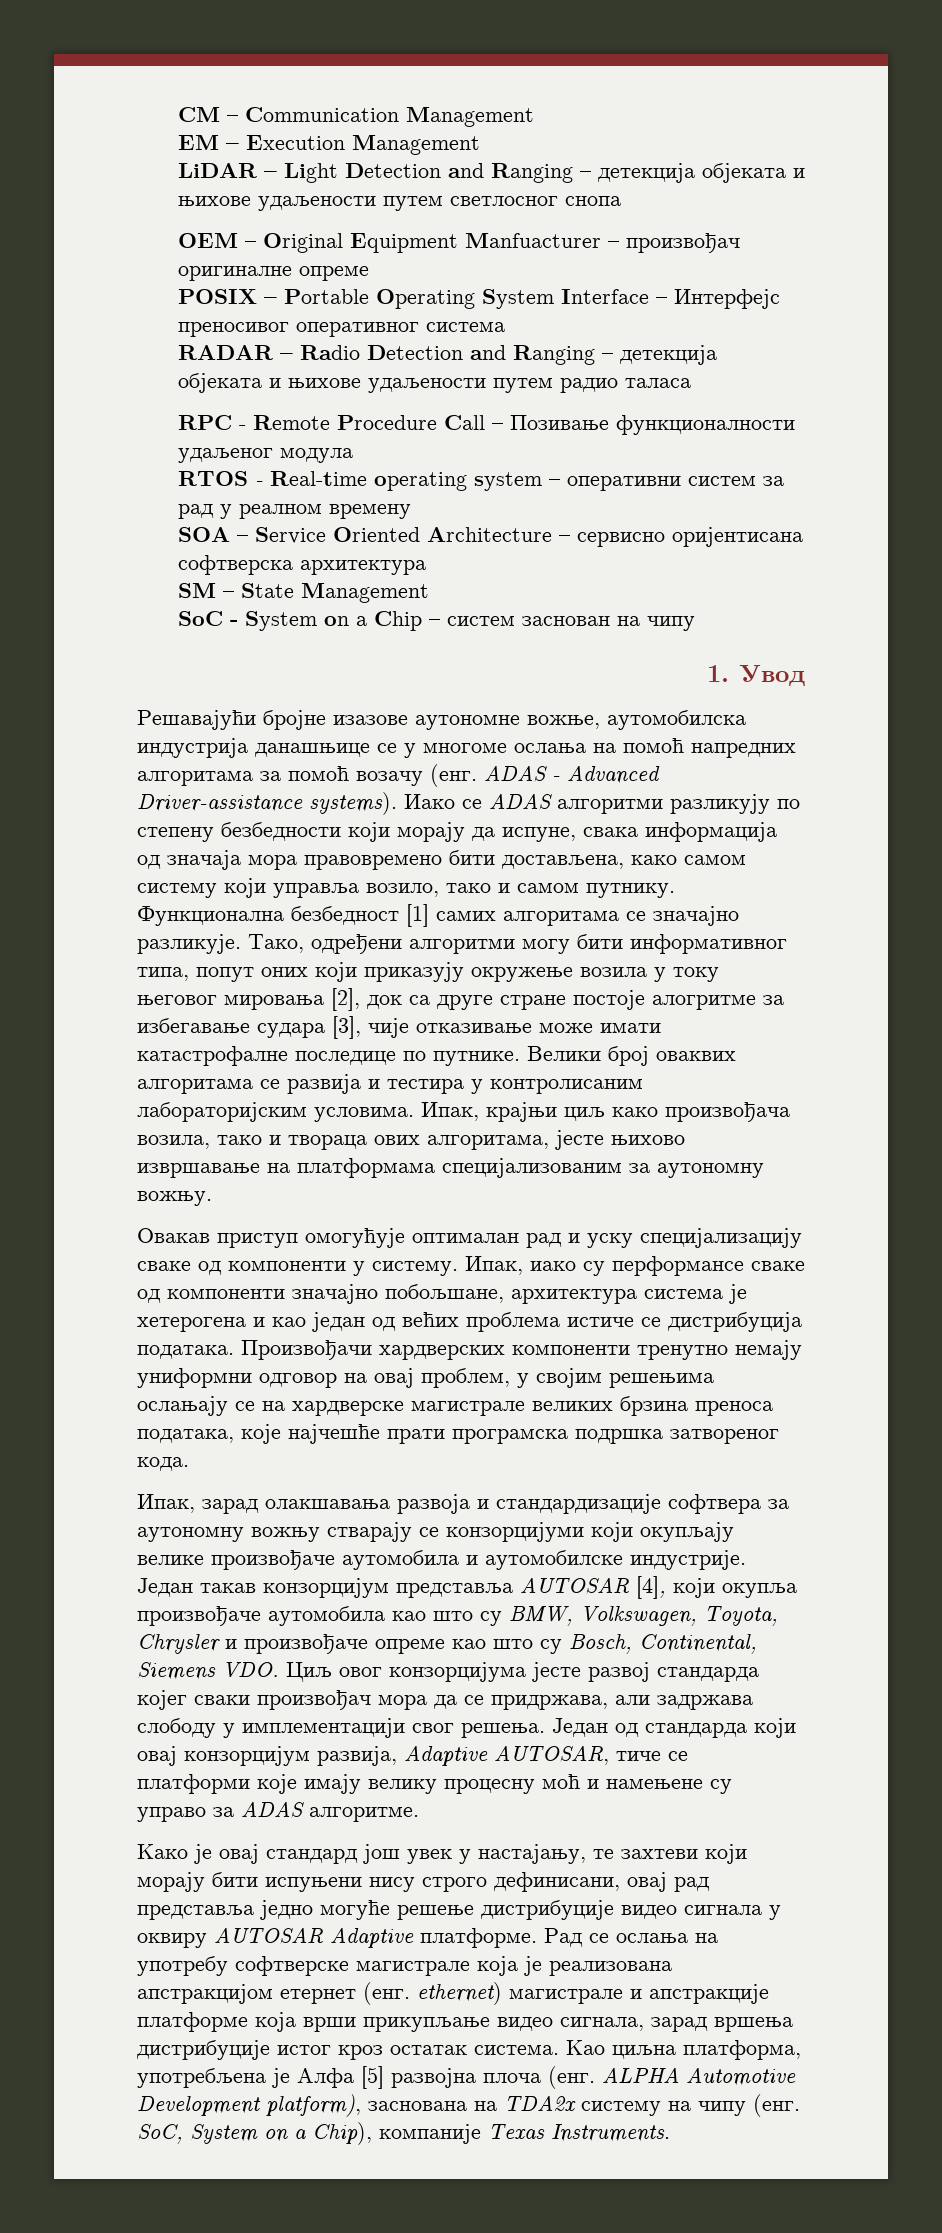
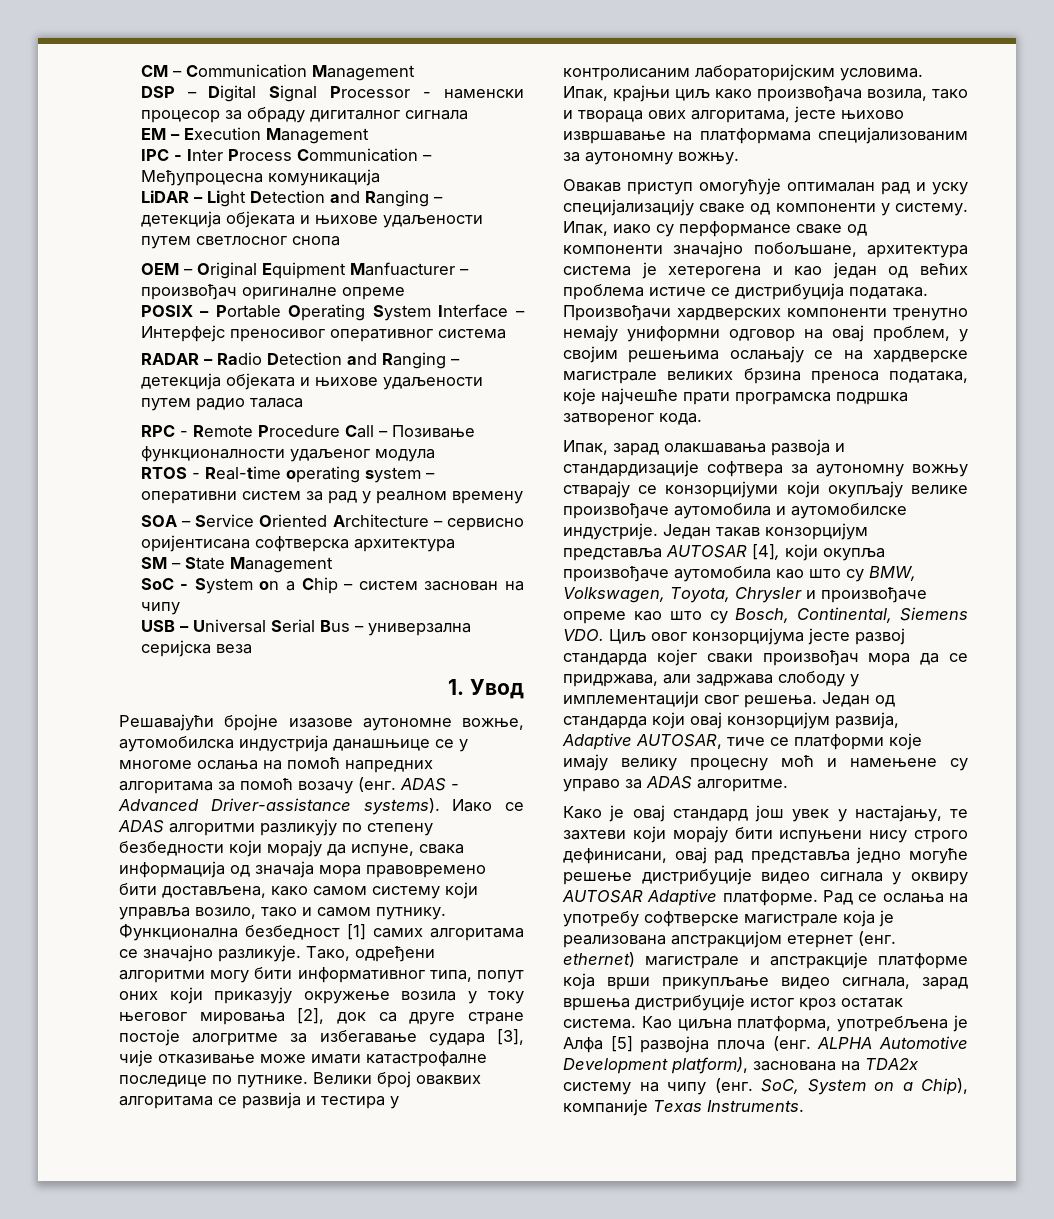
+ DSP – Digital Signal Processor - наменски процесор за обраду дигиталног сигнала
  EM – Execution Management
+ IPC - Inter Process Communication – Међупроцесна комуникација
+ USB – Universal Serial Bus – универзална серијска веза

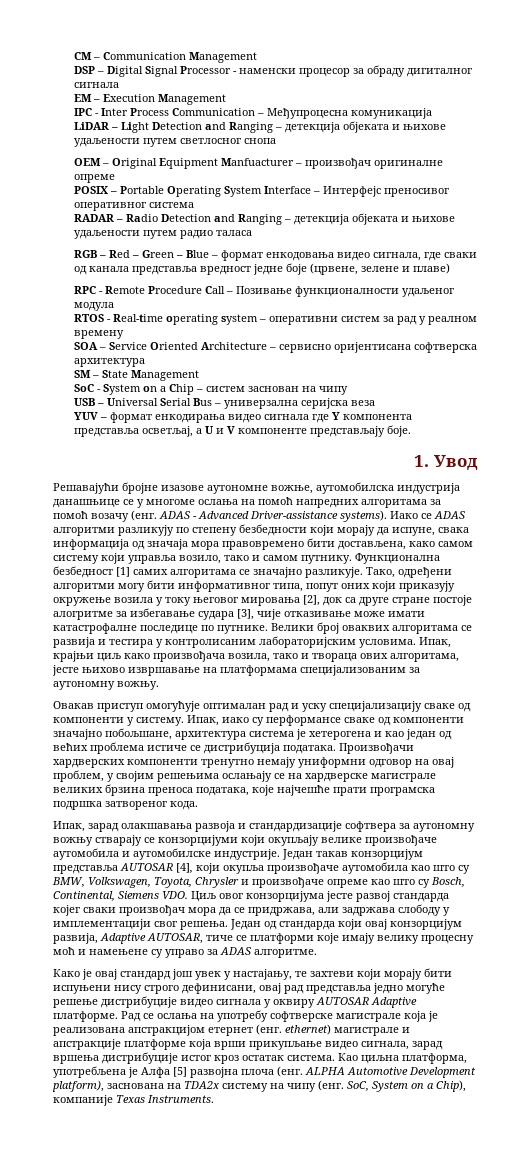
+ RGB – Red – Green – Blue – формат енкодовања видео сигнала, где сваки од канала представља вредност једне боје (црвене, зелене и плаве)
+ YUV – формат енкодирања видео сигнала где Y компонента представља осветљај, а U и V компоненте представљају боје.

